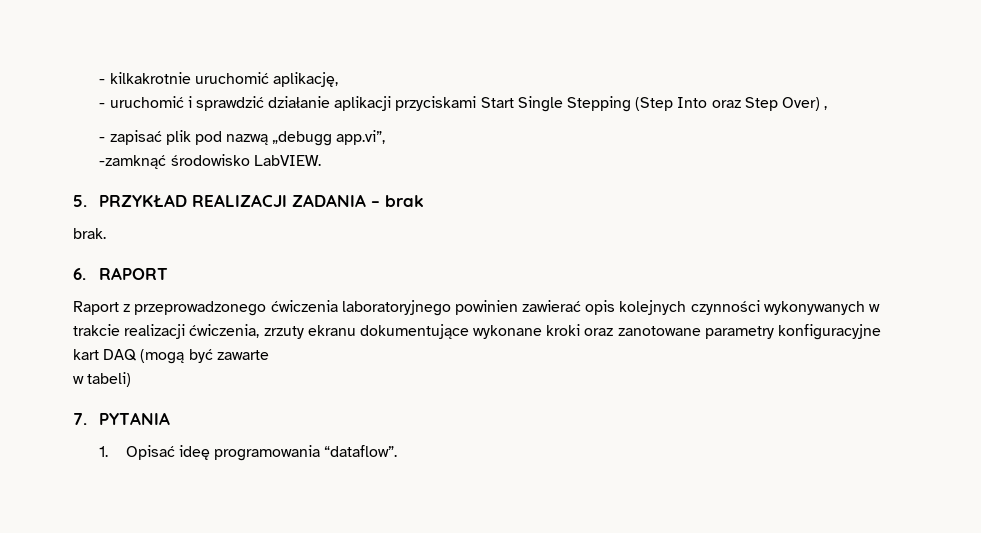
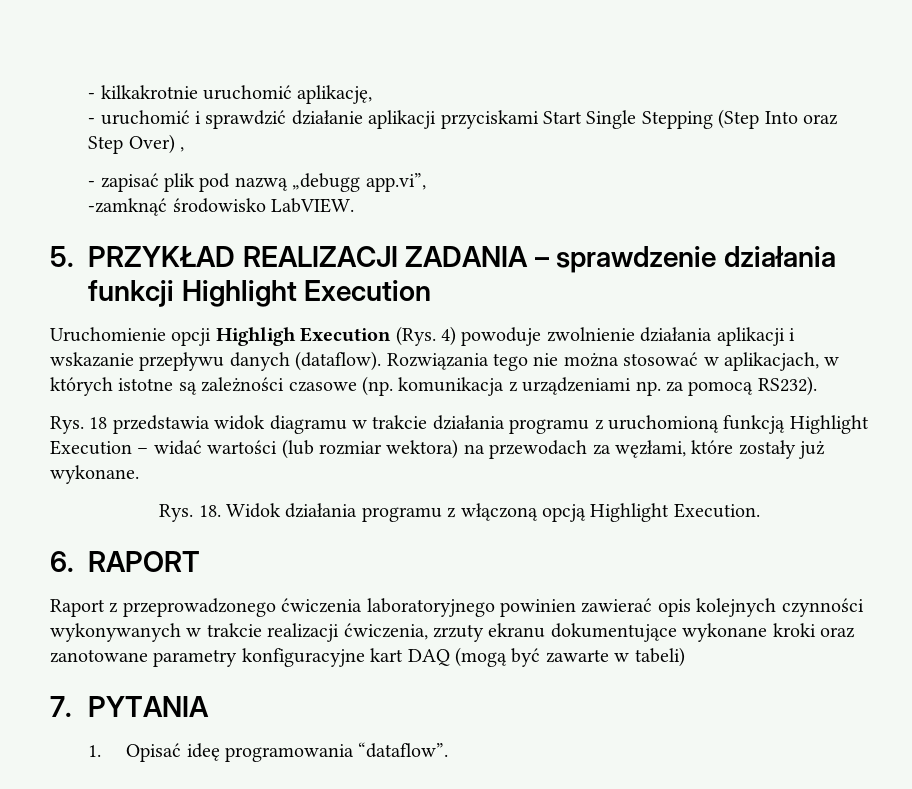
- 5. PRZYKŁAD REALIZACJI ZADANIA – brak
- brak.
+ 5. PRZYKŁAD REALIZACJI ZADANIA – sprawdzenie działania funkcji Highlight Execution
+ Uruchomienie opcji Highligh Execution (Rys. 4) powoduje zwolnienie działania aplikacji i wskazanie przepływu danych (dataflow). Rozwiązania tego nie można stosować w aplikacjach, w których istotne są zależności czasowe (np. komunikacja z urządzeniami np. za pomocą RS232).
+ Rys. 18 przedstawia widok diagramu w trakcie działania programu z uruchomioną funkcją Highlight Execution – widać wartości (lub rozmiar wektora) na przewodach za węzłami, które zostały już wykonane.
+ Rys. 18. Widok działania programu z włączoną opcją Highlight Execution.
- Raport z przeprowadzonego ćwiczenia laboratoryjnego powinien zawierać opis kolejnych czynności wykonywanych w trakcie realizacji ćwiczenia, zrzuty ekranu dokumentujące wykonane kroki oraz zanotowane parametry konfiguracyjne kart DAQ (mogą być zawarte
- w tabeli)
+ Raport z przeprowadzonego ćwiczenia laboratoryjnego powinien zawierać opis kolejnych czynności wykonywanych w trakcie realizacji ćwiczenia, zrzuty ekranu dokumentujące wykonane kroki oraz zanotowane parametry konfiguracyjne kart DAQ (mogą być zawarte w tabeli)

